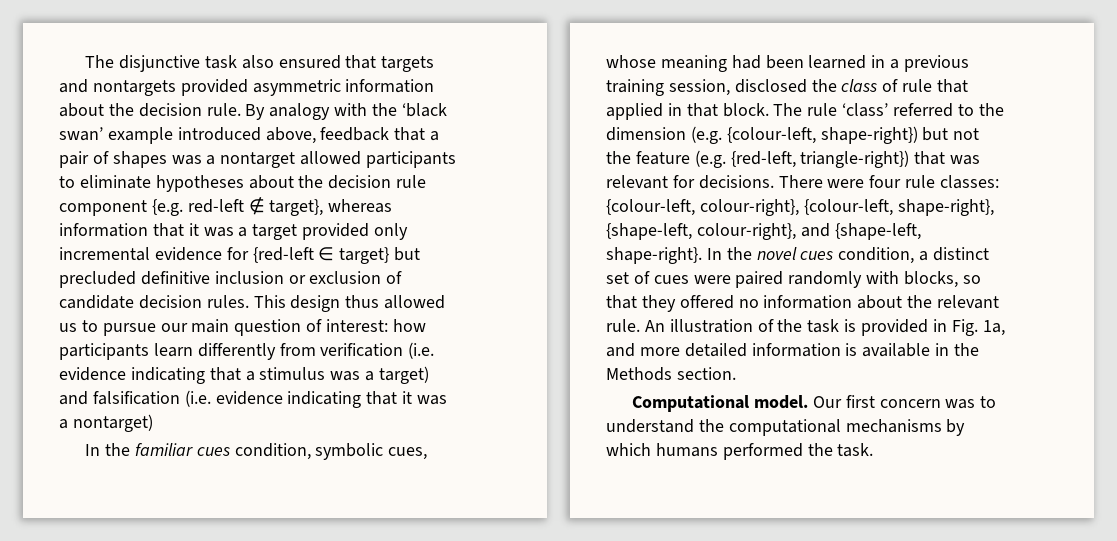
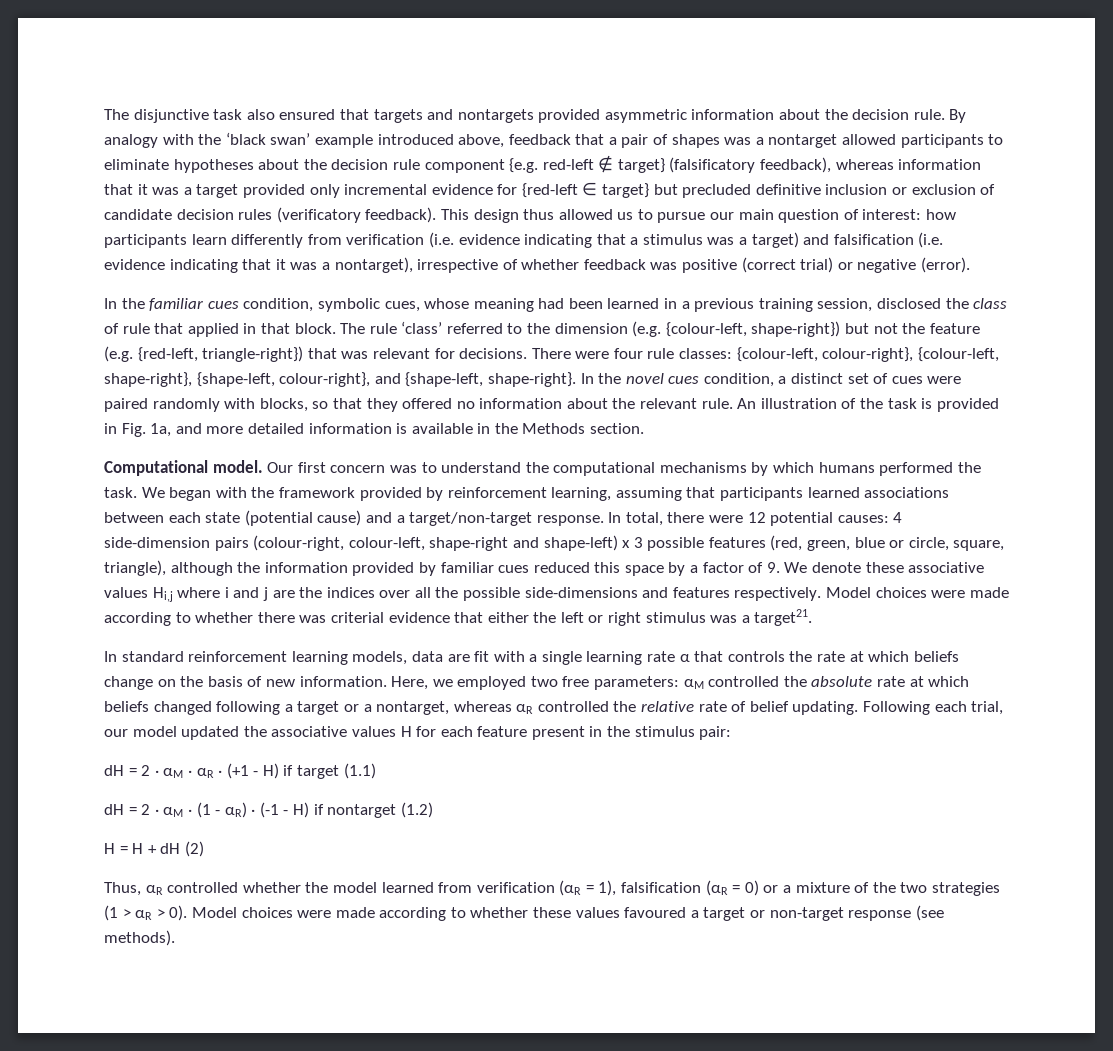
- By analogy with the ‘black swan’ example introduced above, feedback that a pair of shapes was a nontarget allowed participants to eliminate hypotheses about the decision rule component {e.g. red-left ∉ target}, whereas information that it was a target provided only incremental evidence for {red-left ∈ target} but precluded definitive inclusion or exclusion of candidate decision rules.
+ By analogy with the ‘black swan’ example introduced above, feedback that a pair of shapes was a nontarget allowed participants to eliminate hypotheses about the decision rule component {e.g. red-left ∉ target} (falsificatory feedback), whereas information that it was a target provided only incremental evidence for {red-left ∈ target} but precluded definitive inclusion or exclusion of candidate decision rules (verificatory feedback).
- This design thus allowed us to pursue our main question of interest: how participants learn differently from verification (i.e. evidence indicating that a stimulus was a target) and falsification (i.e. evidence indicating that it was a nontarget)
+ This design thus allowed us to pursue our main question of interest: how participants learn differently from verification (i.e. evidence indicating that a stimulus was a target) and falsification (i.e. evidence indicating that it was a nontarget), irrespective of whether feedback was positive (correct trial) or negative (error).
+ We began with the framework provided by reinforcement learning, assuming that participants learned associations between each state (potential cause) and a target/non-target response. In total, there were 12 potential causes: 4 side-dimension pairs (colour-right, colour-left, shape-right and shape-left) x 3 possible features (red, green, blue or circle, square, triangle), although the information provided by familiar cues reduced this space by a factor of 9. We denote these associative values Hi,j where i and j are the indices over all the possible side-dimensions and features respectively. Model choices were made according to whether there was criterial evidence that either the left or right stimulus was a target21.
+ In standard reinforcement learning models, data are fit with a single learning rate α that controls the rate at which beliefs change on the basis of new information. Here, we employed two free parameters: αM controlled the absolute rate at which beliefs changed following a target or a nontarget, whereas αR controlled the relative rate of belief updating. Following each trial, our model updated the associative values H for each feature present in the stimulus pair:
+ dH = 2 · αM · αR · (+1 - H) if target (1.1)
+ dH = 2 · αM · (1 - αR) · (-1 - H) if nontarget (1.2)
+ H = H + dH (2)
+ Thus, αR controlled whether the model learned from verification (αR = 1), falsification (αR = 0) or a mixture of the two strategies (1 > αR > 0). Model choices were made according to whether these values favoured a target or non-target response (see methods).

